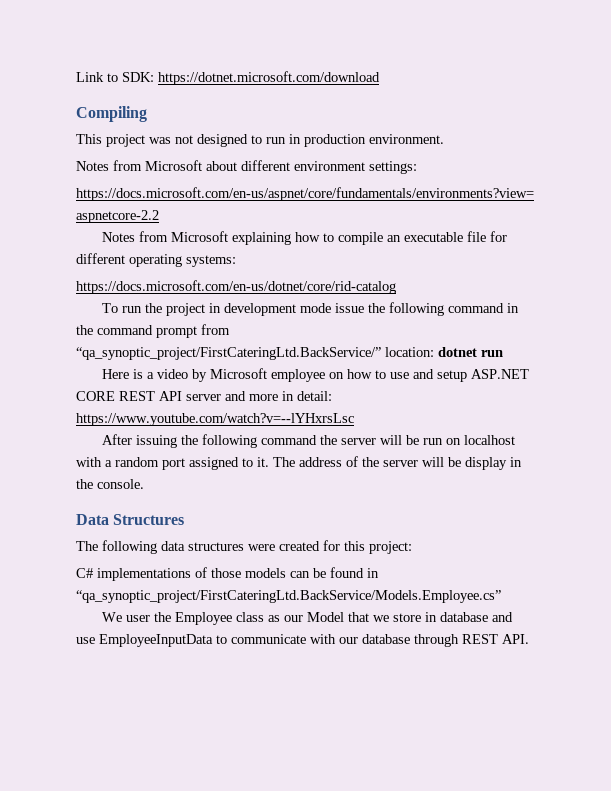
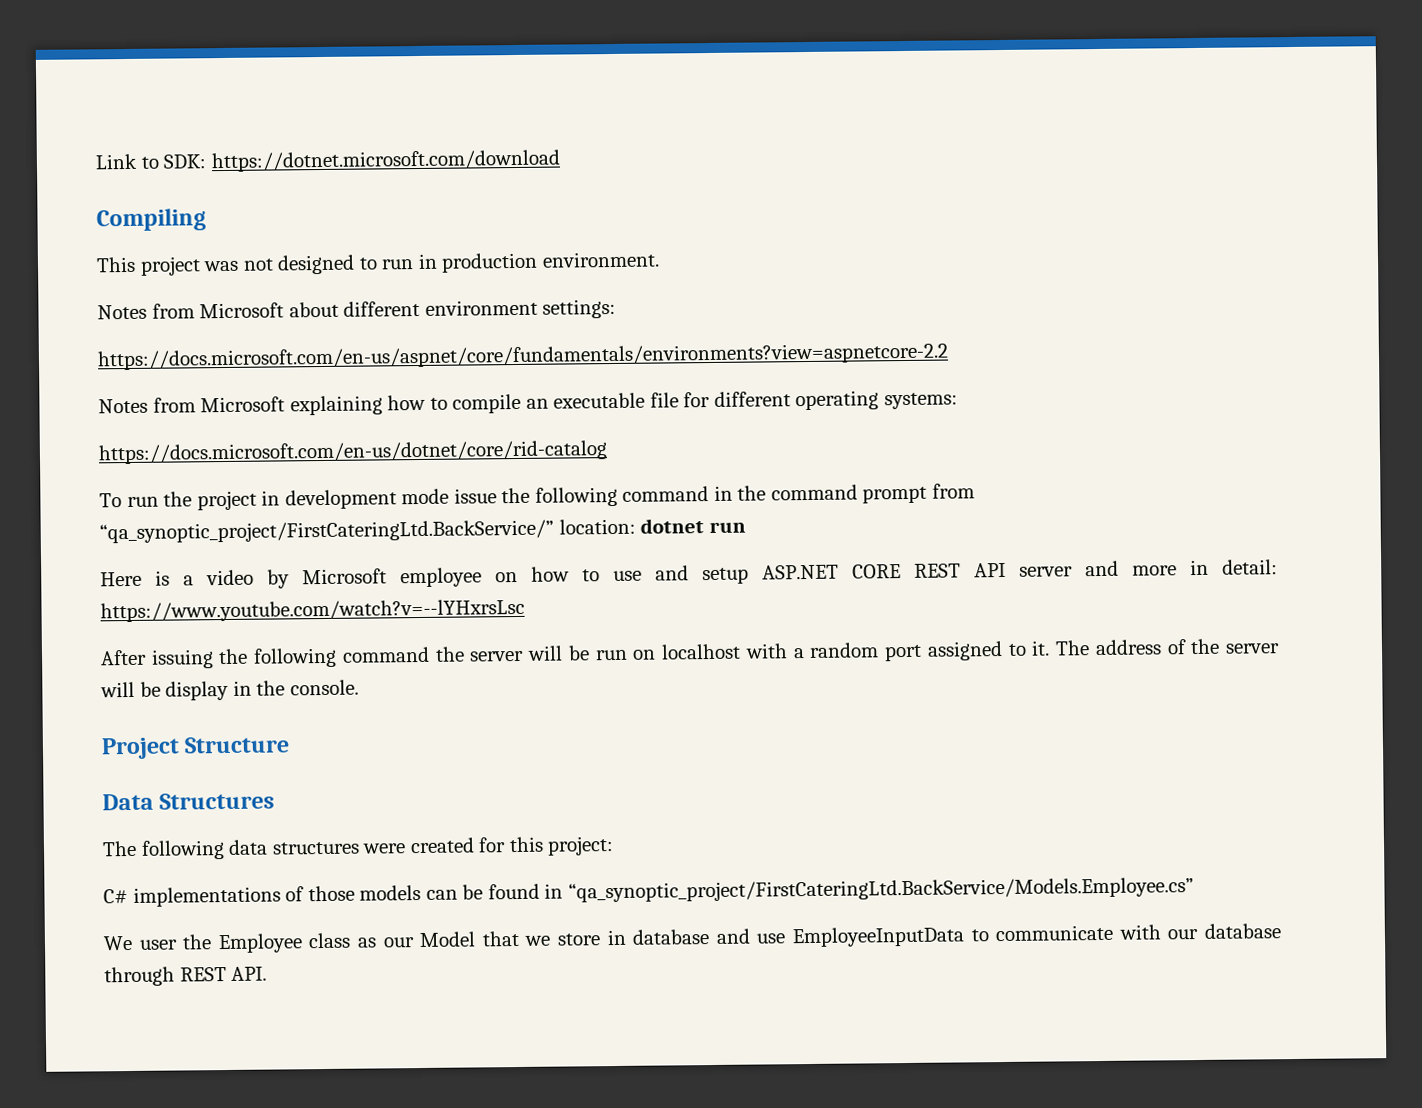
+ Project Structure

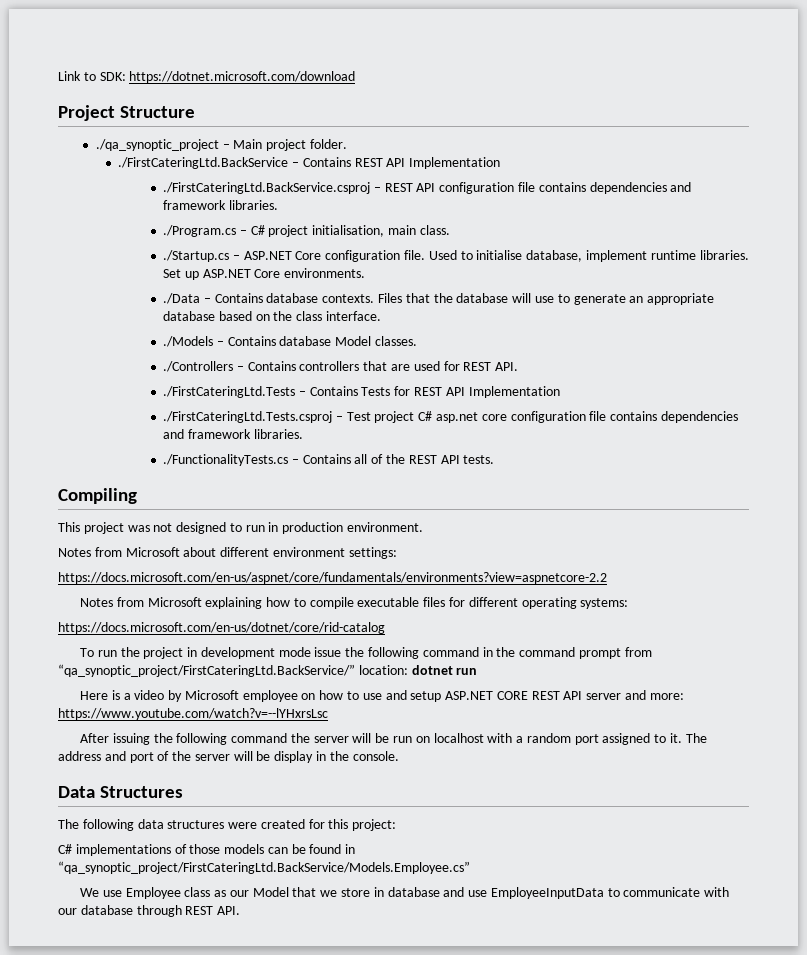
+ Project Structure
+ ./qa_synoptic_project – Main project folder.
+ ./FirstCateringLtd.BackService – Contains REST API Implementation
+ ./FirstCateringLtd.BackService.csproj – REST API configuration file contains dependencies and framework libraries.
+ ./Program.cs – C# project initialisation, main class.
+ ./Startup.cs – ASP.NET Core configuration file. Used to initialise database, implement runtime libraries. Set up ASP.NET Core environments.
+ ./Data – Contains database contexts. Files that the database will use to generate an appropriate database based on the class interface.
+ ./Models – Contains database Model classes.
+ ./Controllers – Contains controllers that are used for REST API.
+ ./FirstCateringLtd.Tests – Contains Tests for REST API Implementation
+ ./FirstCateringLtd.Tests.csproj – Test project C# asp.net core configuration file contains dependencies and framework libraries.
+ ./FunctionalityTests.cs – Contains all of the REST API tests.
- Notes from Microsoft explaining how to compile an executable file for different operating systems:
+ Notes from Microsoft explaining how to compile executable files for different operating systems:
- Here is a video by Microsoft employee on how to use and setup ASP.NET CORE REST API server and more in detail: https://www.youtube.com/watch?v=--lYHxrsLsc
+ Here is a video by Microsoft employee on how to use and setup ASP.NET CORE REST API server and more: https://www.youtube.com/watch?v=--lYHxrsLsc
- The address of the server will be display in the console.
+ The address and port of the server will be display in the console.
- Project Structure
- We user the Employee class as our Model that we store in database and use EmployeeInputData to communicate with our database through REST API.
+ We use Employee class as our Model that we store in database and use EmployeeInputData to communicate with our database through REST API.

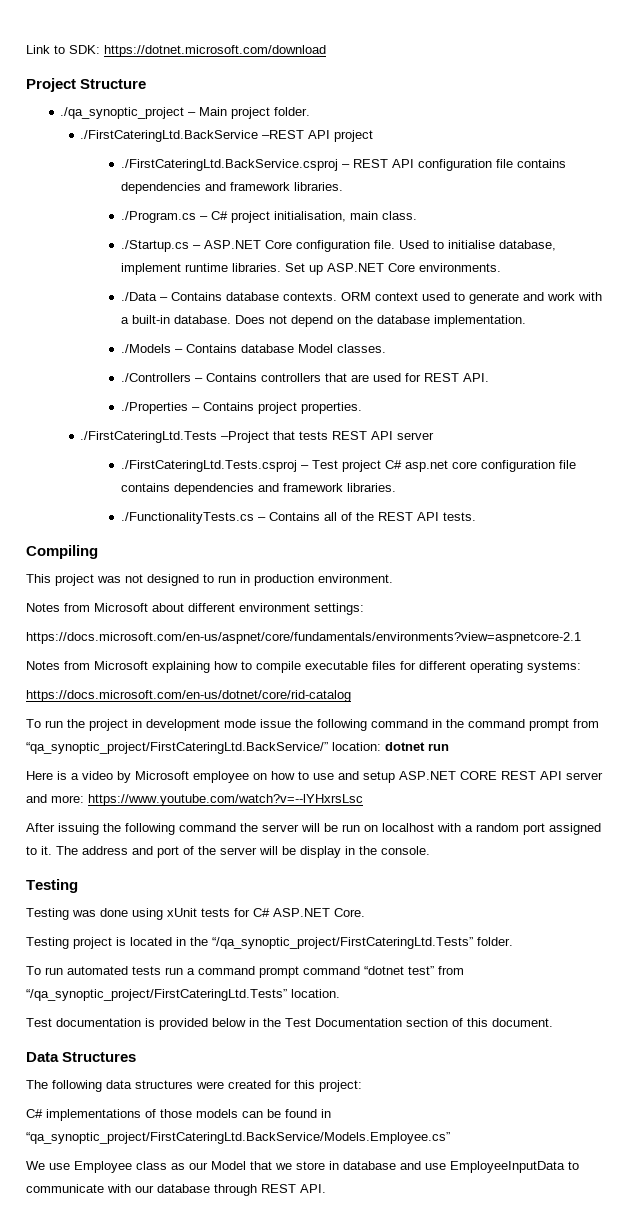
- ./FirstCateringLtd.BackService – Contains REST API Implementation
+ ./FirstCateringLtd.BackService –REST API project
- Files that the database will use to generate an appropriate database based on the class interface.
+ ORM context used to generate and work with a built-in database. Does not depend on the database implementation.
- ./FirstCateringLtd.Tests – Contains Tests for REST API Implementation
+ ./Properties – Contains project properties.
+ ./FirstCateringLtd.Tests –Project that tests REST API server
- https://docs.microsoft.com/en-us/aspnet/core/fundamentals/environments?view=aspnetcore-2.2
+ https://docs.microsoft.com/en-us/aspnet/core/fundamentals/environments?view=aspnetcore-2.1
  The address and port of the server will be display in the console.
+ Testing
+ Testing was done using xUnit tests for C# ASP.NET Core.
+ Testing project is located in the “/qa_synoptic_project/FirstCateringLtd.Tests” folder.
+ To run automated tests run a command prompt command “dotnet test” from “/qa_synoptic_project/FirstCateringLtd.Tests” location.
+ Test documentation is provided below in the Test Documentation section of this document.

